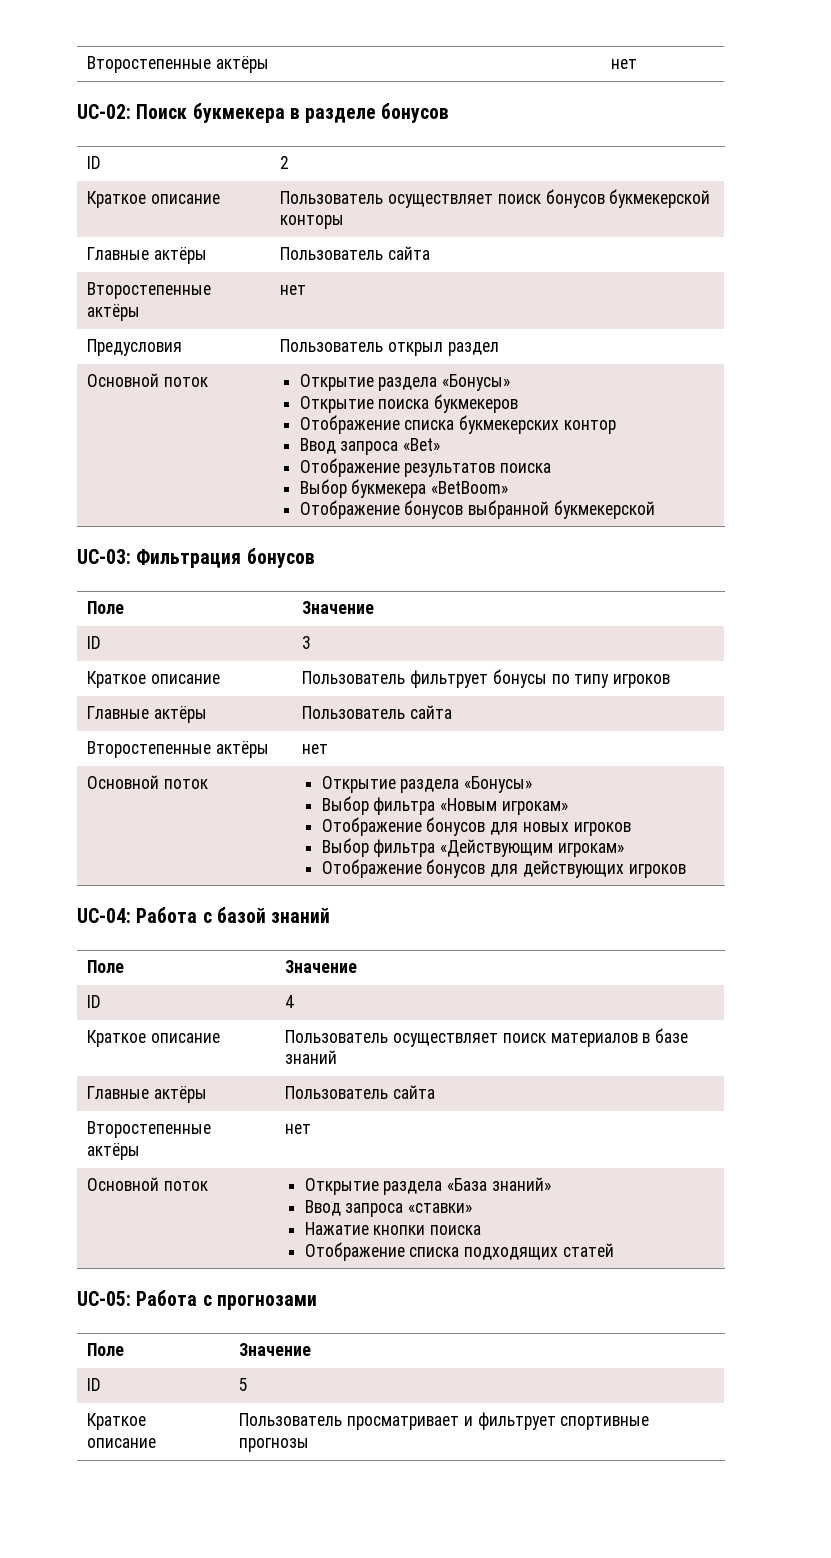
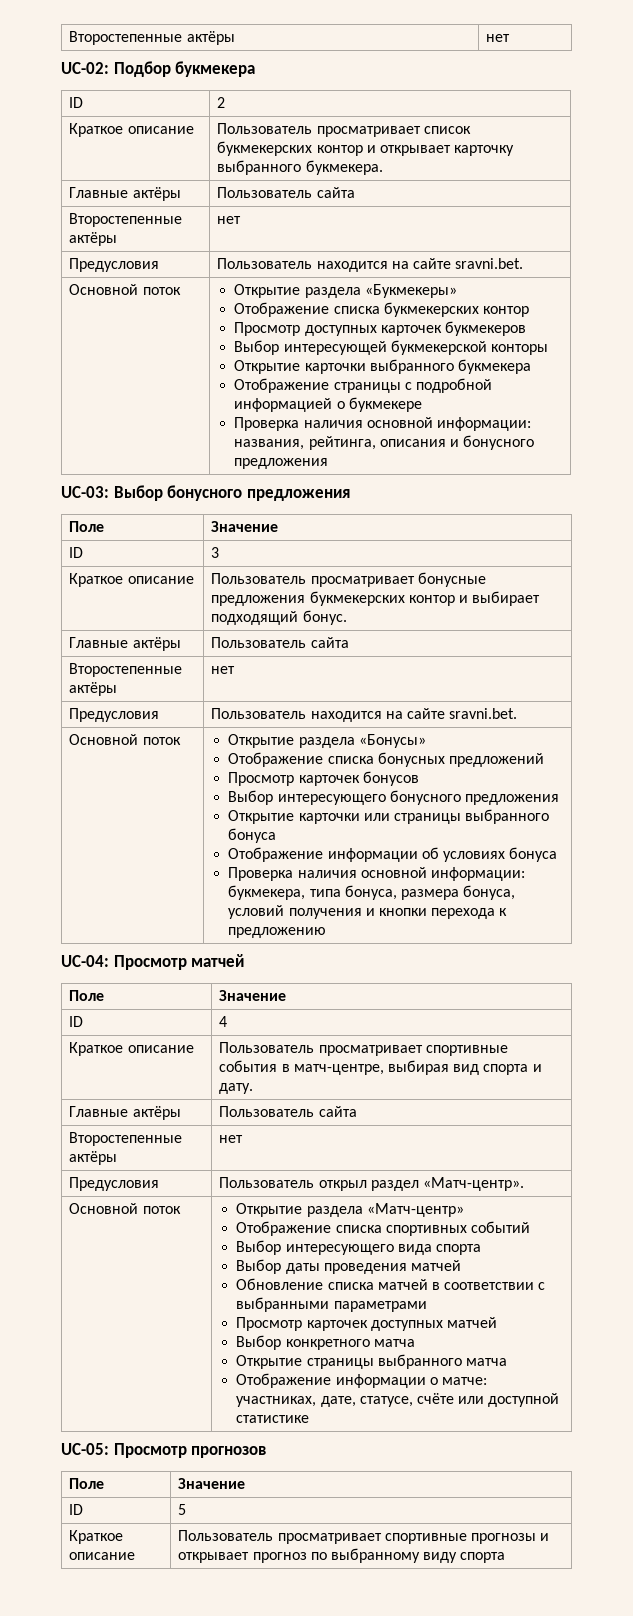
- UC-02: Поиск букмекера в разделе бонусов
+ UC-02: Подбор букмекера
- Краткое описание | Пользователь осуществляет поиск бонусов букмекерской конторы
+ Краткое описание | Пользователь просматривает список букмекерских контор и открывает карточку выбранного букмекера.
+ Главные актёры | Пользователь сайта
+ Второстепенные актёры | нет
+ Предусловия | Пользователь находится на сайте sravni.bet.
+ Основной поток | Открытие раздела «Букмекеры»
+ Отображение списка букмекерских контор
+ Просмотр доступных карточек букмекеров
+ Выбор интересующей букмекерской конторы
+ Открытие карточки выбранного букмекера
+ Отображение страницы с подробной информацией о букмекере
+ Проверка наличия основной информации: названия, рейтинга, описания и бонусного предложения
+ UC-03: Выбор бонусного предложения
+ Поле | Значение
+ ID | 3
+ Краткое описание | Пользователь просматривает бонусные предложения букмекерских контор и выбирает подходящий бонус.
+ Главные актёры | Пользователь сайта
+ Второстепенные актёры | нет
+ Предусловия | Пользователь находится на сайте sravni.bet.
+ Основной поток | Открытие раздела «Бонусы»
+ Отображение списка бонусных предложений
+ Просмотр карточек бонусов
+ Выбор интересующего бонусного предложения
+ Открытие карточки или страницы выбранного бонуса
+ Отображение информации об условиях бонуса
+ Проверка наличия основной информации: букмекера, типа бонуса, размера бонуса, условий получения и кнопки перехода к предложению
+ UC-04: Просмотр матчей
+ Поле | Значение
+ ID | 4
+ Краткое описание | Пользователь просматривает спортивные события в матч-центре, выбирая вид спорта и дату.
- Предусловия | Пользователь открыл раздел
- Основной поток | Открытие раздела «Бонусы»
- Открытие поиска букмекеров
- Отображение списка букмекерских контор
- Ввод запроса «Bet»
- Отображение результатов поиска
- Выбор букмекера «BetBoom»
- Отображение бонусов выбранной букмекерской
- UC-03: Фильтрация бонусов
- Поле | Значение
- ID | 3
- Краткое описание | Пользователь фильтрует бонусы по типу игроков
- Главные актёры | Пользователь сайта
- Второстепенные актёры | нет
- Основной поток | Открытие раздела «Бонусы»
- Выбор фильтра «Новым игрокам»
- Отображение бонусов для новых игроков
- Выбор фильтра «Действующим игрокам»
- Отображение бонусов для действующих игроков
- UC-04: Работа с базой знаний
- Поле | Значение
- ID | 4
- Краткое описание | Пользователь осуществляет поиск материалов в базе знаний
- Главные актёры | Пользователь сайта
- Второстепенные актёры | нет
- Основной поток | Открытие раздела «База знаний»
- Ввод запроса «ставки»
- Нажатие кнопки поиска
- Отображение списка подходящих статей
- UC-05: Работа с прогнозами
+ Предусловия | Пользователь открыл раздел «Матч-центр».
+ Основной поток | Открытие раздела «Матч-центр»
+ Отображение списка спортивных событий
+ Выбор интересующего вида спорта
+ Выбор даты проведения матчей
+ Обновление списка матчей в соответствии с выбранными параметрами
+ Просмотр карточек доступных матчей
+ Выбор конкретного матча
+ Открытие страницы выбранного матча
+ Отображение информации о матче: участниках, дате, статусе, счёте или доступной статистике
+ UC-05: Просмотр прогнозов
- Краткое описание | Пользователь просматривает и фильтрует спортивные прогнозы
+ Краткое описание | Пользователь просматривает спортивные прогнозы и открывает прогноз по выбранному виду спорта

